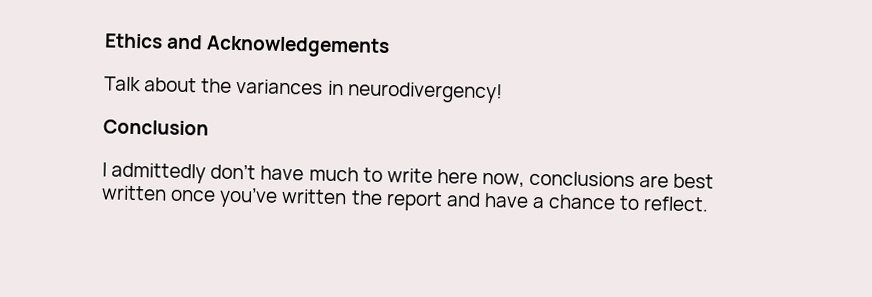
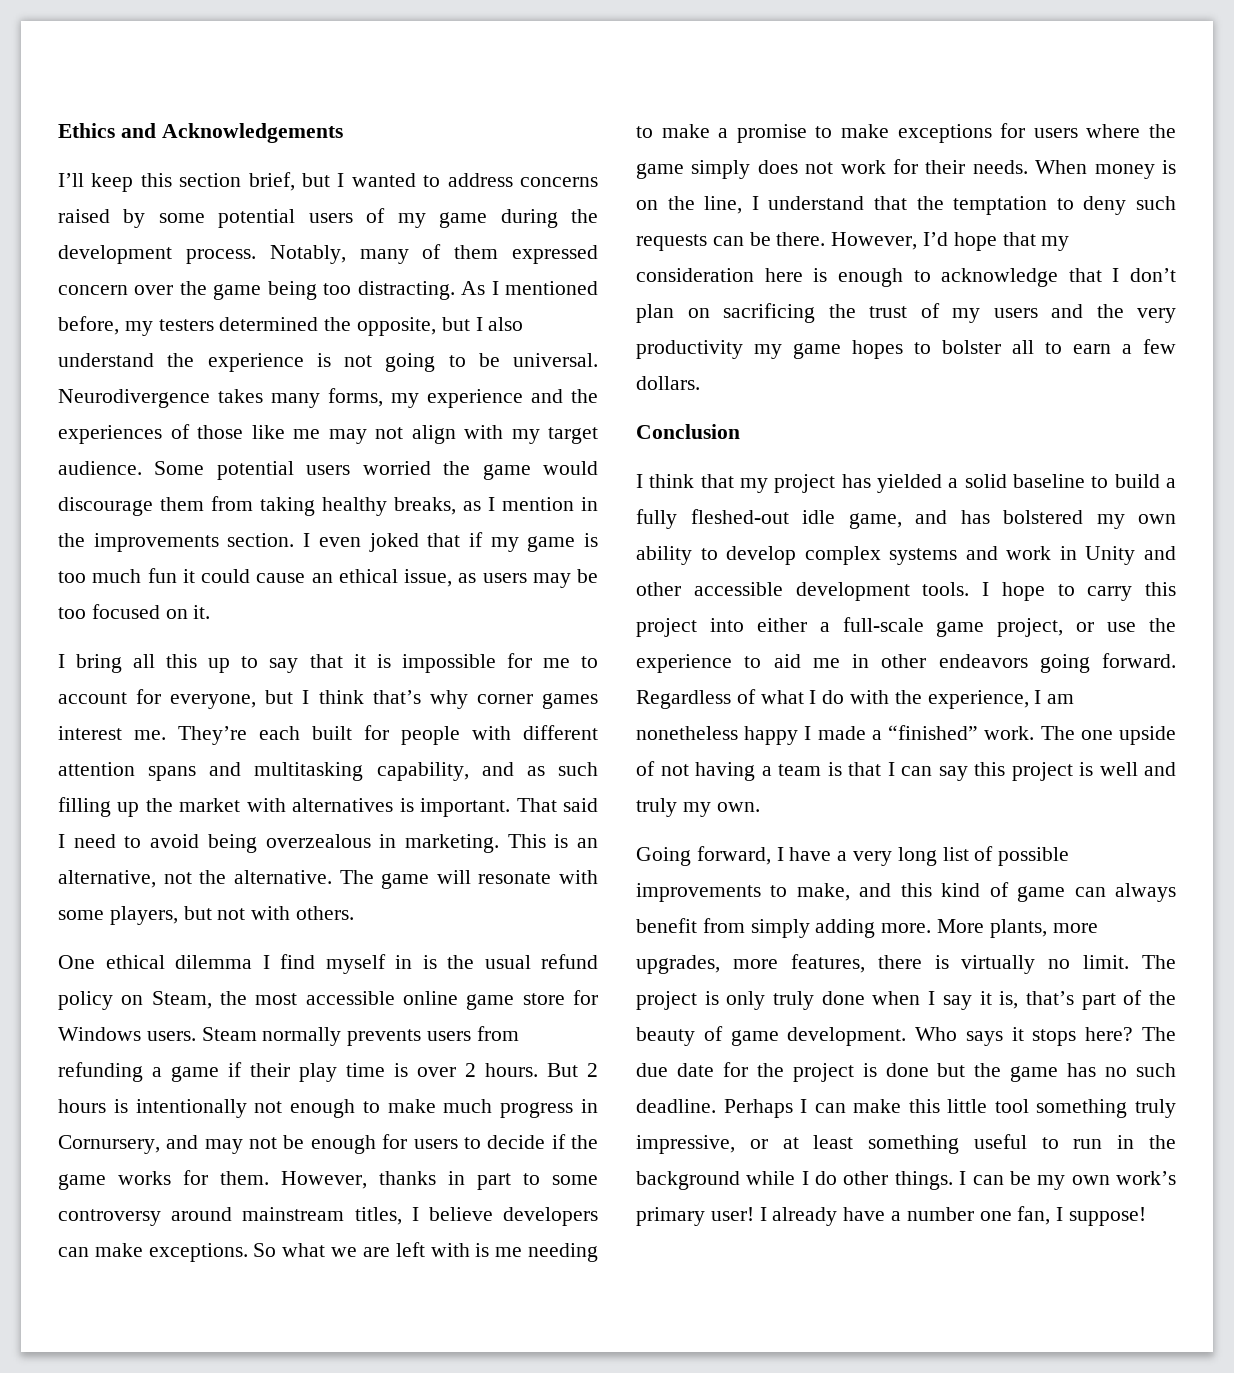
- Talk about the variances in neurodivergency!
+ I’ll keep this section brief, but I wanted to address concerns raised by some potential users of my game during the development process. Notably, many of them expressed concern over the game being too distracting. As I mentioned before, my testers determined the opposite, but I also understand the experience is not going to be universal. Neurodivergence takes many forms, my experience and the experiences of those like me may not align with my target audience. Some potential users worried the game would discourage them from taking healthy breaks, as I mention in the improvements section. I even joked that if my game is too much fun it could cause an ethical issue, as users may be too focused on it.
+ I bring all this up to say that it is impossible for me to account for everyone, but I think that’s why corner games interest me. They’re each built for people with different attention spans and multitasking capability, and as such filling up the market with alternatives is important. That said I need to avoid being overzealous in marketing. This is an alternative, not the alternative. The game will resonate with some players, but not with others.
+ One ethical dilemma I find myself in is the usual refund policy on Steam, the most accessible online game store for Windows users. Steam normally prevents users from refunding a game if their play time is over 2 hours. But 2 hours is intentionally not enough to make much progress in Cornursery, and may not be enough for users to decide if the game works for them. However, thanks in part to some controversy around mainstream titles, I believe developers can make exceptions. So what we are left with is me needing to make a promise to make exceptions for users where the game simply does not work for their needs. When money is on the line, I understand that the temptation to deny such requests can be there. However, I’d hope that my consideration here is enough to acknowledge that I don’t plan on sacrificing the trust of my users and the very productivity my game hopes to bolster all to earn a few dollars.
  Conclusion
- I admittedly don’t have much to write here now, conclusions are best written once you’ve written the report and have a chance to reflect.
+ I think that my project has yielded a solid baseline to build a fully fleshed-out idle game, and has bolstered my own ability to develop complex systems and work in Unity and other accessible development tools. I hope to carry this project into either a full-scale game project, or use the experience to aid me in other endeavors going forward. Regardless of what I do with the experience, I am nonetheless happy I made a “finished” work. The one upside of not having a team is that I can say this project is well and truly my own.
+ Going forward, I have a very long list of possible improvements to make, and this kind of game can always benefit from simply adding more. More plants, more upgrades, more features, there is virtually no limit. The project is only truly done when I say it is, that’s part of the beauty of game development. Who says it stops here? The due date for the project is done but the game has no such deadline. Perhaps I can make this little tool something truly impressive, or at least something useful to run in the background while I do other things. I can be my own work’s primary user! I already have a number one fan, I suppose!

